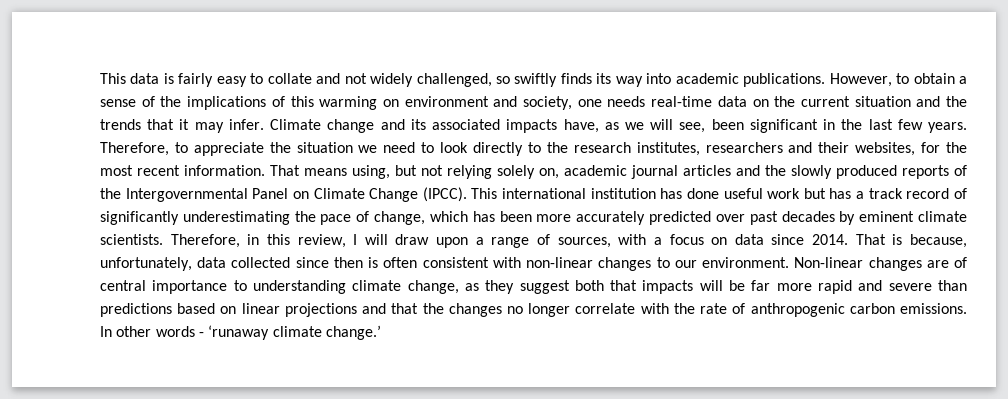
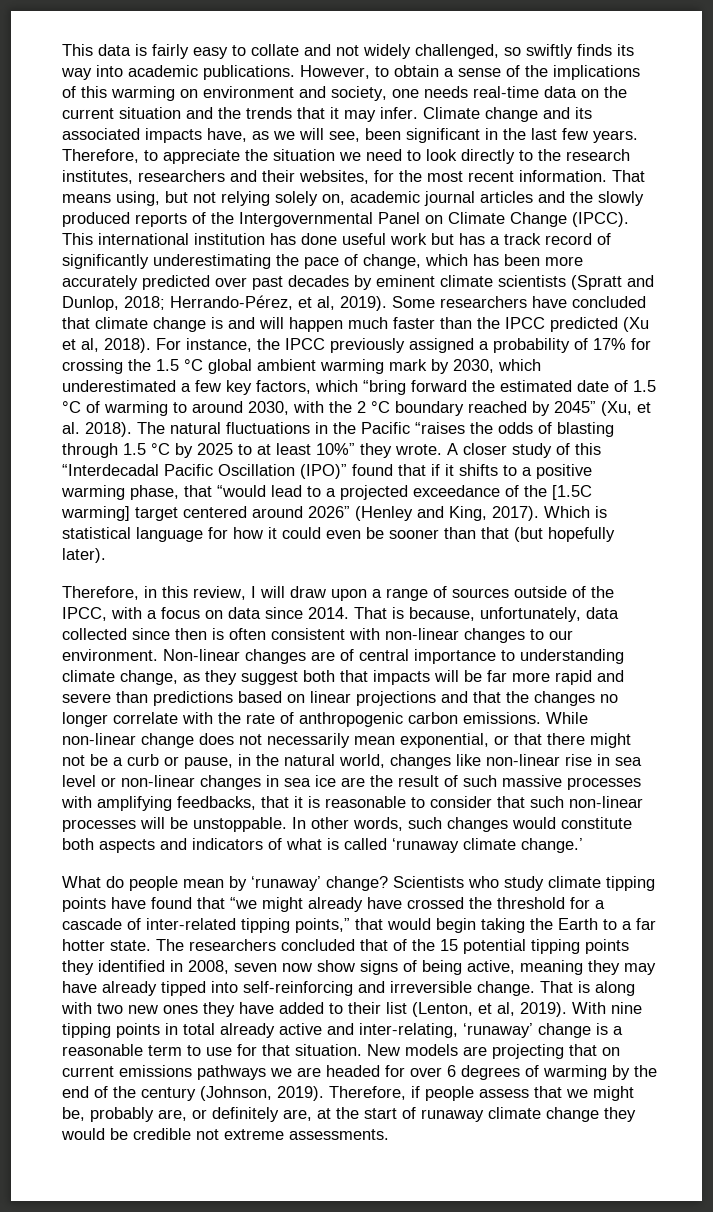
- This international institution has done useful work but has a track record of significantly underestimating the pace of change, which has been more accurately predicted over past decades by eminent climate scientists. Therefore, in this review, I will draw upon a range of sources, with a focus on data since 2014.
+ This international institution has done useful work but has a track record of significantly underestimating the pace of change, which has been more accurately predicted over past decades by eminent climate scientists (Spratt and Dunlop, 2018; Herrando-Pérez, et al, 2019). Some researchers have concluded that climate change is and will happen much faster than the IPCC predicted (Xu et al, 2018). For instance, the IPCC previously assigned a probability of 17% for crossing the 1.5 °C global ambient warming mark by 2030, which underestimated a few key factors, which “bring forward the estimated date of 1.5 °C of warming to around 2030, with the 2 °C boundary reached by 2045” (Xu, et al. 2018). The natural fluctuations in the Pacific “raises the odds of blasting through 1.5 °C by 2025 to at least 10%” they wrote. A closer study of this “Interdecadal Pacific Oscillation (IPO)” found that if it shifts to a positive warming phase, that “would lead to a projected exceedance of the [1.5C warming] target centered around 2026” (Henley and King, 2017). Which is statistical language for how it could even be sooner than that (but hopefully later).
+ Therefore, in this review, I will draw upon a range of sources outside of the IPCC, with a focus on data since 2014.
- In other words - ‘runaway climate change.’
+ While non-linear change does not necessarily mean exponential, or that there might not be a curb or pause, in the natural world, changes like non-linear rise in sea level or non-linear changes in sea ice are the result of such massive processes with amplifying feedbacks, that it is reasonable to consider that such non-linear processes will be unstoppable. In other words, such changes would constitute both aspects and indicators of what is called ‘runaway climate change.’
+ What do people mean by ‘runaway’ change? Scientists who study climate tipping points have found that “we might already have crossed the threshold for a cascade of inter-related tipping points,” that would begin taking the Earth to a far hotter state. The researchers concluded that of the 15 potential tipping points they identified in 2008, seven now show signs of being active, meaning they may have already tipped into self-reinforcing and irreversible change. That is along with two new ones they have added to their list (Lenton, et al, 2019). With nine tipping points in total already active and inter-relating, ‘runaway’ change is a reasonable term to use for that situation. New models are projecting that on current emissions pathways we are headed for over 6 degrees of warming by the end of the century (Johnson, 2019). Therefore, if people assess that we might be, probably are, or definitely are, at the start of runaway climate change they would be credible not extreme assessments.

